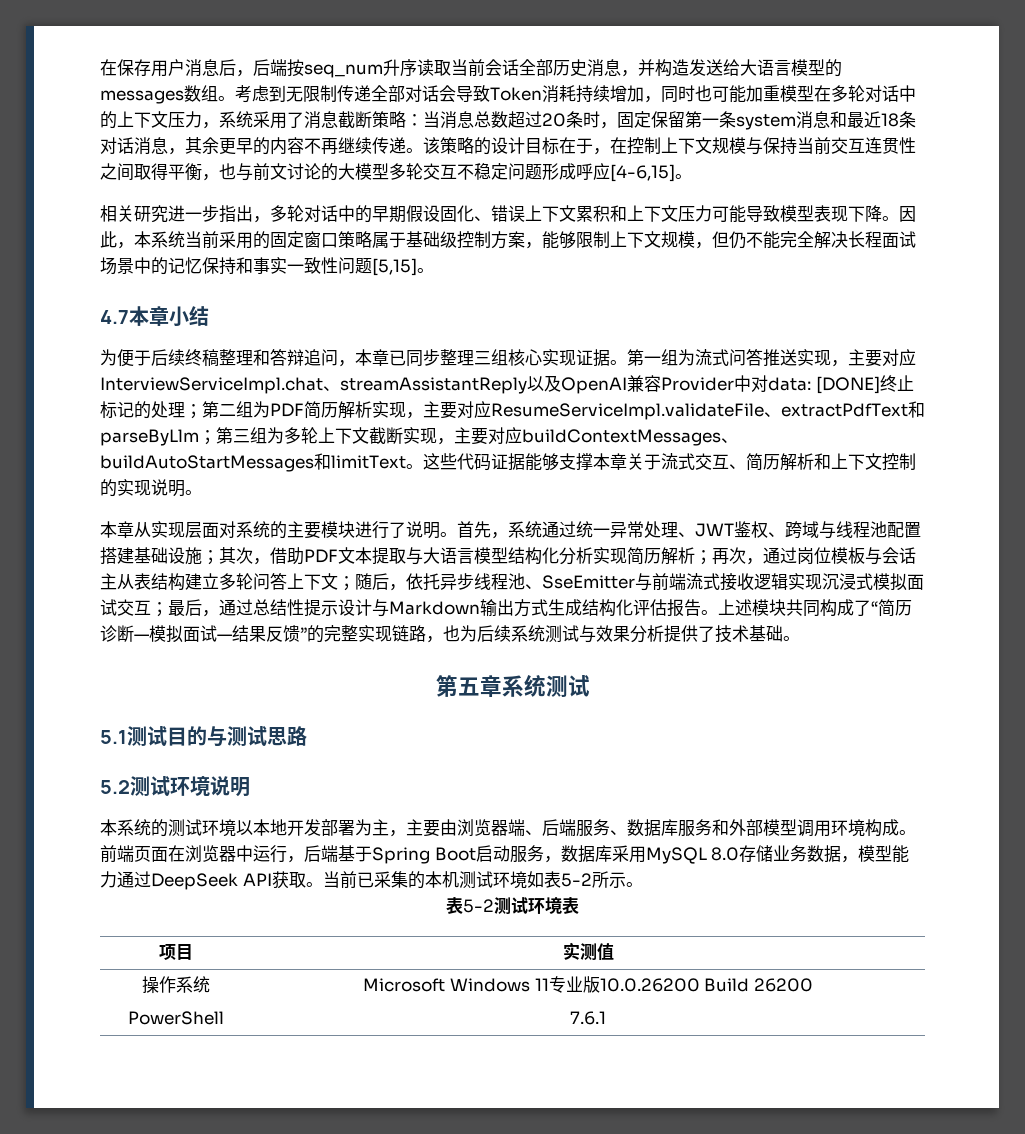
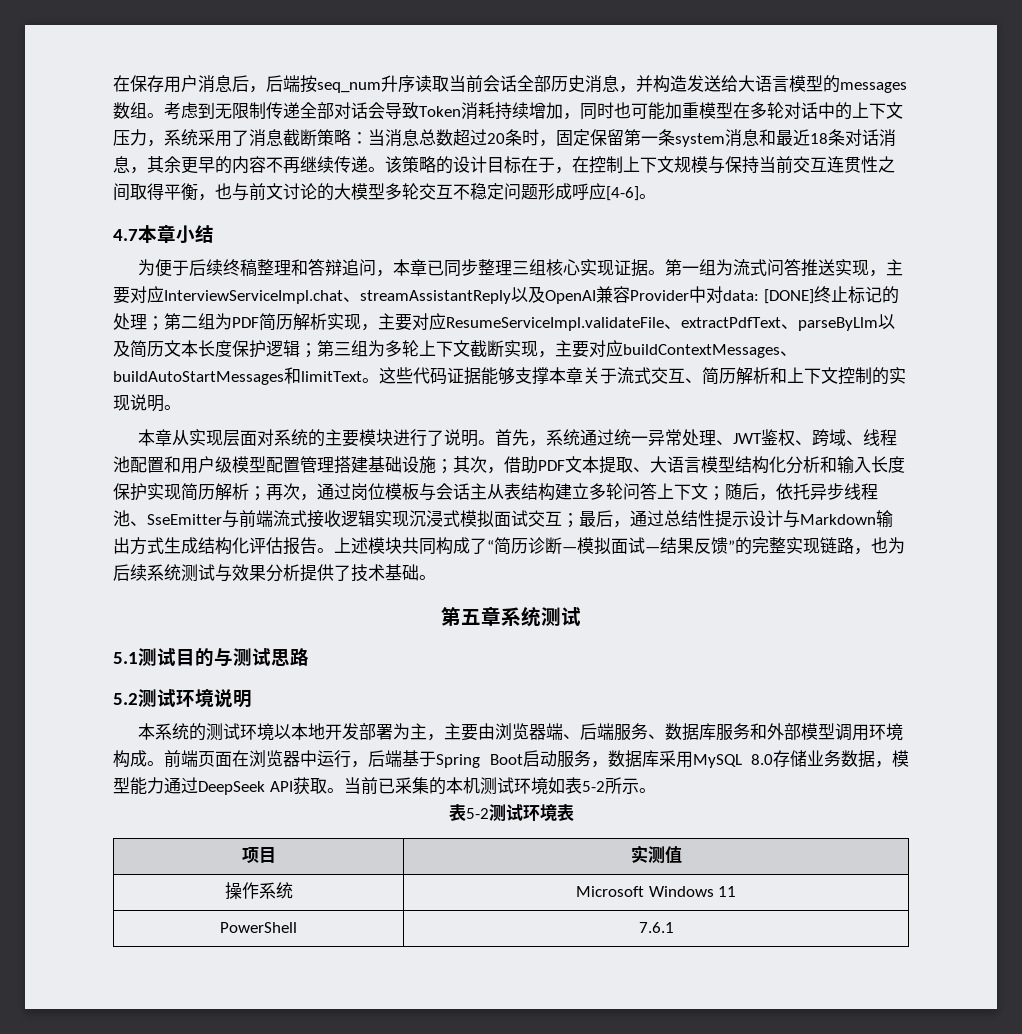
- 该策略的设计目标在于，在控制上下文规模与保持当前交互连贯性之间取得平衡，也与前文讨论的大模型多轮交互不稳定问题形成呼应[4-6,15]。
- 相关研究进一步指出，多轮对话中的早期假设固化、错误上下文累积和上下文压力可能导致模型表现下降。因此，本系统当前采用的固定窗口策略属于基础级控制方案，能够限制上下文规模，但仍不能完全解决长程面试场景中的记忆保持和事实一致性问题[5,15]。
+ 该策略的设计目标在于，在控制上下文规模与保持当前交互连贯性之间取得平衡，也与前文讨论的大模型多轮交互不稳定问题形成呼应[4-6]。
- 第一组为流式问答推送实现，主要对应InterviewServiceImpl.chat、streamAssistantReply以及OpenAI兼容Provider中对data: [DONE]终止标记的处理；第二组为PDF简历解析实现，主要对应ResumeServiceImpl.validateFile、extractPdfText和parseByLlm；第三组为多轮上下文截断实现，主要对应buildContextMessages、buildAutoStartMessages和limitText。
+ 第一组为流式问答推送实现，主要对应InterviewServiceImpl.chat、streamAssistantReply以及OpenAI兼容Provider中对data: [DONE]终止标记的处理；第二组为PDF简历解析实现，主要对应ResumeServiceImpl.validateFile、extractPdfText、parseByLlm以及简历文本长度保护逻辑；第三组为多轮上下文截断实现，主要对应buildContextMessages、buildAutoStartMessages和limitText。
- 首先，系统通过统一异常处理、JWT鉴权、跨域与线程池配置搭建基础设施；
+ 首先，系统通过统一异常处理、JWT鉴权、跨域、线程池配置和用户级模型配置管理搭建基础设施；
- 其次，借助PDF文本提取与大语言模型结构化分析实现简历解析；
+ 其次，借助PDF文本提取、大语言模型结构化分析和输入长度保护实现简历解析；
- 操作系统 | Microsoft Windows 11专业版10.0.26200 Build 26200
+ 操作系统 | Microsoft Windows 11

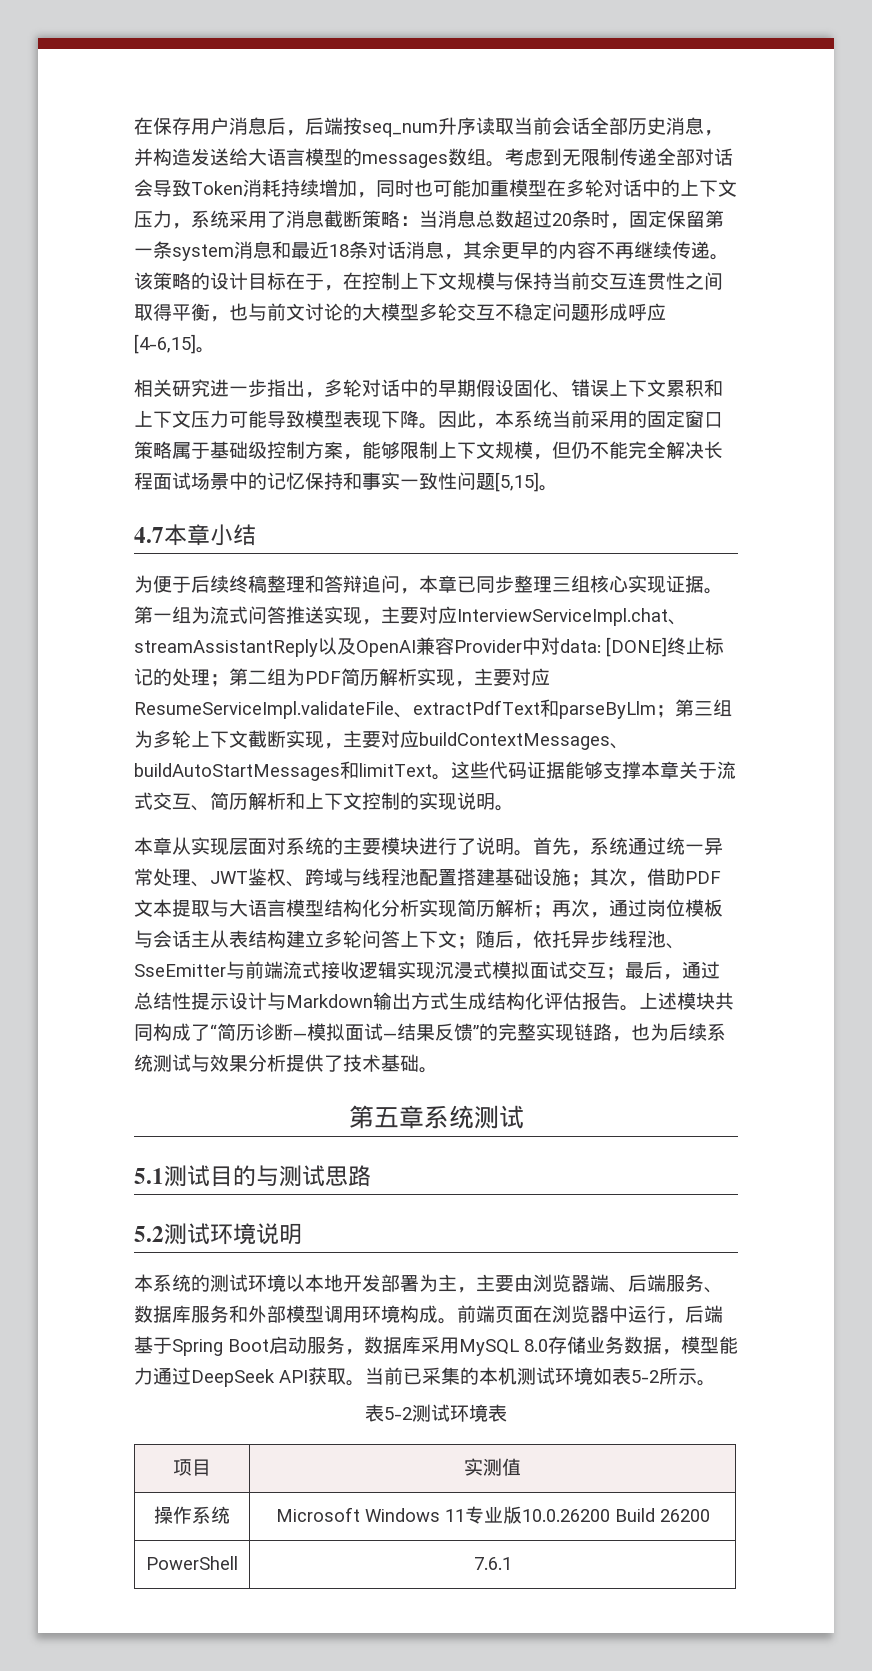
- 该策略的设计目标在于，在控制上下文规模与保持当前交互连贯性之间取得平衡，也与前文讨论的大模型多轮交互不稳定问题形成呼应[4-6]。
+ 该策略的设计目标在于，在控制上下文规模与保持当前交互连贯性之间取得平衡，也与前文讨论的大模型多轮交互不稳定问题形成呼应[4-6,15]。
+ 相关研究进一步指出，多轮对话中的早期假设固化、错误上下文累积和上下文压力可能导致模型表现下降。因此，本系统当前采用的固定窗口策略属于基础级控制方案，能够限制上下文规模，但仍不能完全解决长程面试场景中的记忆保持和事实一致性问题[5,15]。
- 第一组为流式问答推送实现，主要对应InterviewServiceImpl.chat、streamAssistantReply以及OpenAI兼容Provider中对data: [DONE]终止标记的处理；第二组为PDF简历解析实现，主要对应ResumeServiceImpl.validateFile、extractPdfText、parseByLlm以及简历文本长度保护逻辑；第三组为多轮上下文截断实现，主要对应buildContextMessages、buildAutoStartMessages和limitText。
+ 第一组为流式问答推送实现，主要对应InterviewServiceImpl.chat、streamAssistantReply以及OpenAI兼容Provider中对data: [DONE]终止标记的处理；第二组为PDF简历解析实现，主要对应ResumeServiceImpl.validateFile、extractPdfText和parseByLlm；第三组为多轮上下文截断实现，主要对应buildContextMessages、buildAutoStartMessages和limitText。
- 首先，系统通过统一异常处理、JWT鉴权、跨域、线程池配置和用户级模型配置管理搭建基础设施；
+ 首先，系统通过统一异常处理、JWT鉴权、跨域与线程池配置搭建基础设施；
- 其次，借助PDF文本提取、大语言模型结构化分析和输入长度保护实现简历解析；
+ 其次，借助PDF文本提取与大语言模型结构化分析实现简历解析；
- 操作系统 | Microsoft Windows 11
+ 操作系统 | Microsoft Windows 11专业版10.0.26200 Build 26200

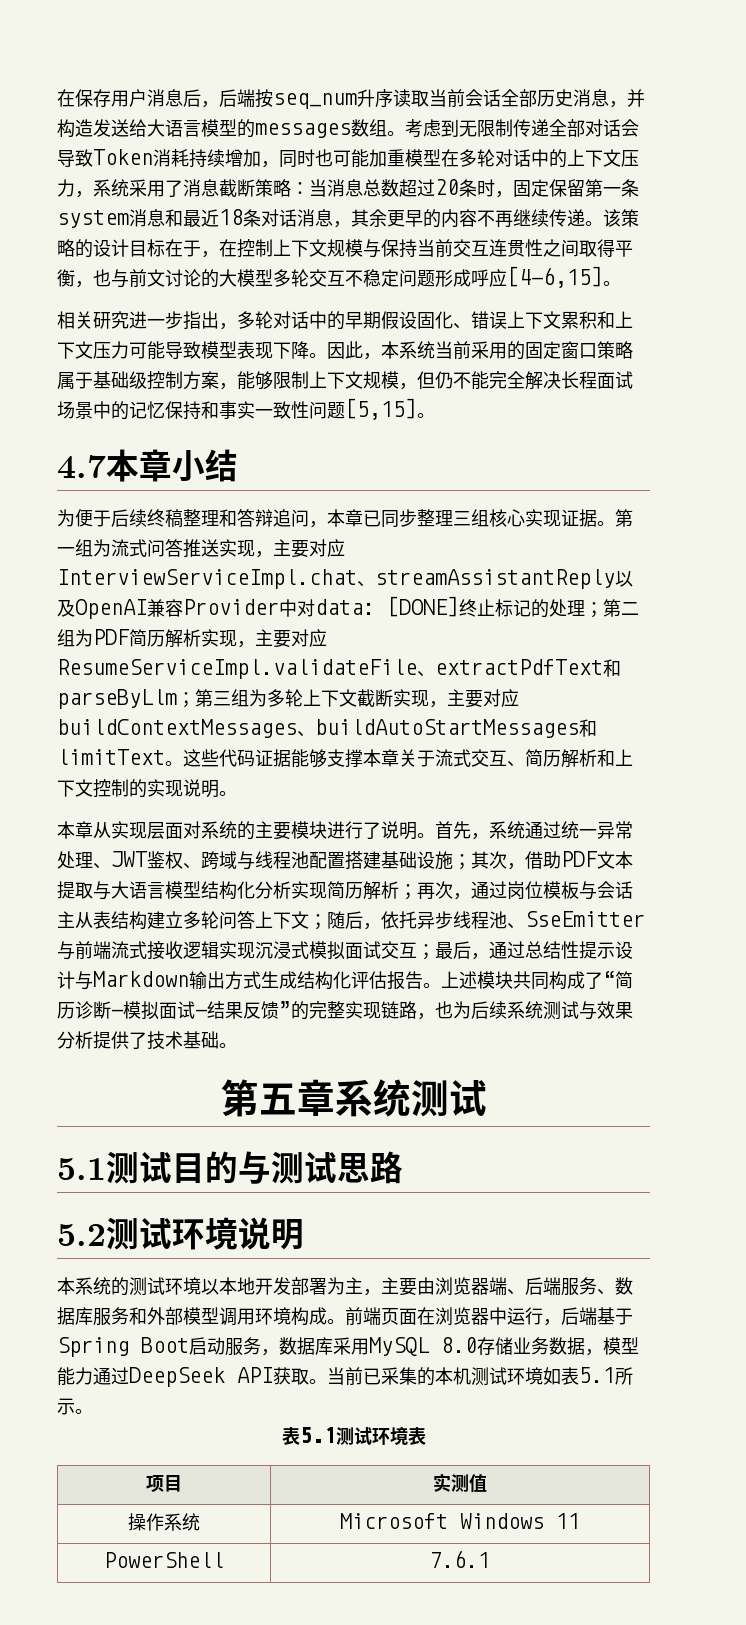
- 当前已采集的本机测试环境如表5-2所示。
+ 当前已采集的本机测试环境如表5.1所示。
- 表5-2测试环境表
+ 表5.1测试环境表
- 操作系统 | Microsoft Windows 11专业版10.0.26200 Build 26200
+ 操作系统 | Microsoft Windows 11

